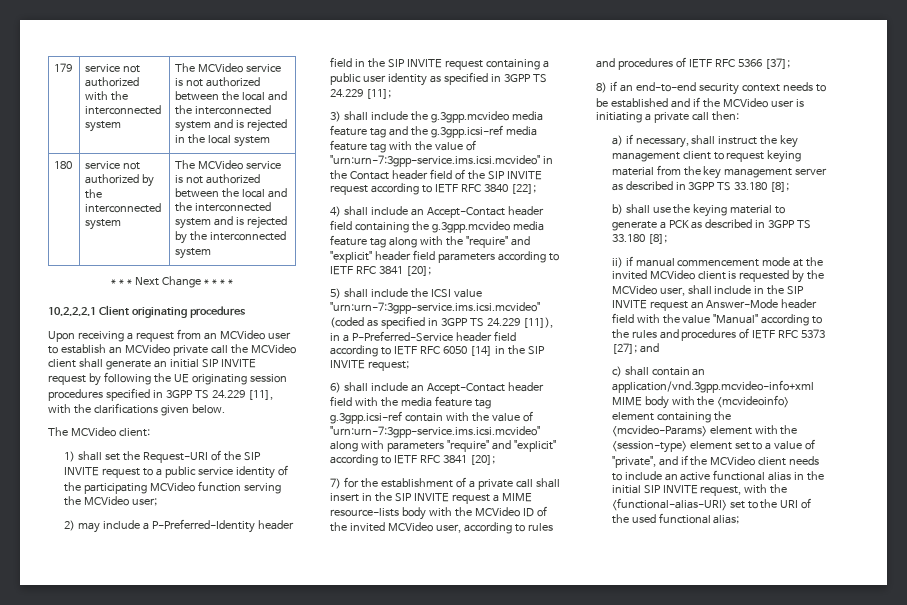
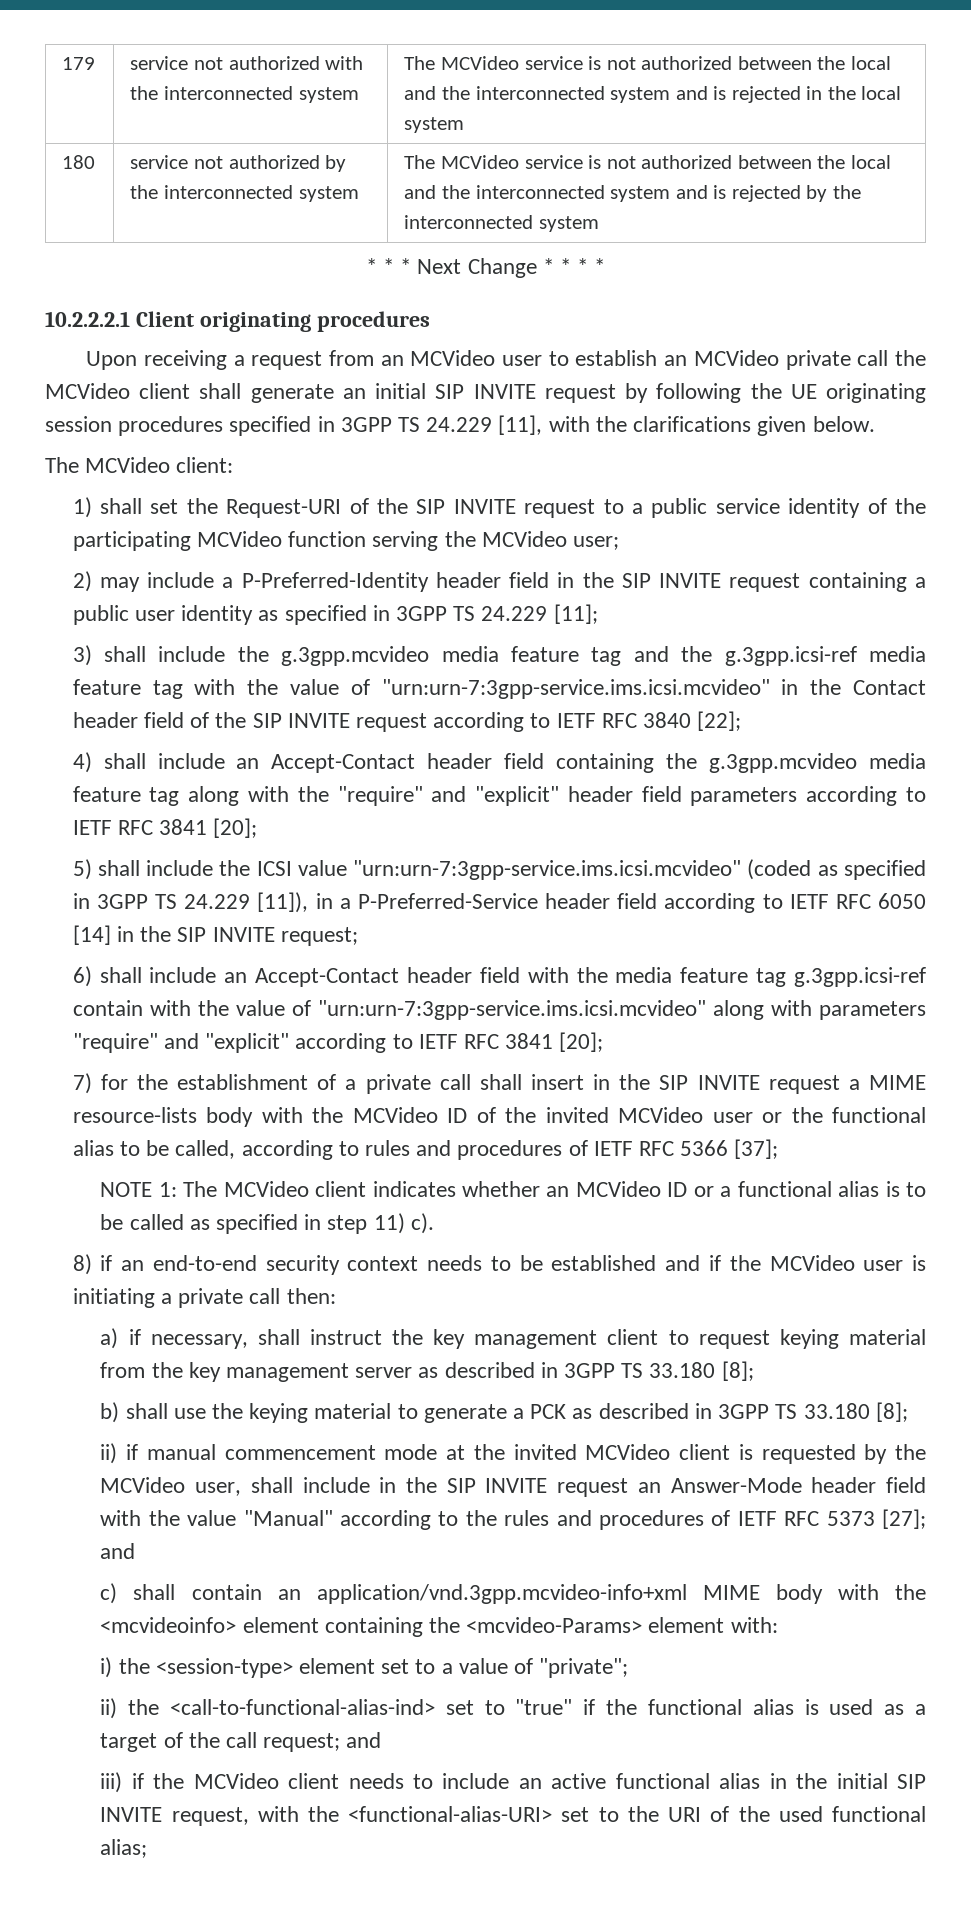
- 7) for the establishment of a private call shall insert in the SIP INVITE request a MIME resource-lists body with the MCVideo ID of the invited MCVideo user, according to rules and procedures of IETF RFC 5366 [37];
+ 7) for the establishment of a private call shall insert in the SIP INVITE request a MIME resource-lists body with the MCVideo ID of the invited MCVideo user or the functional alias to be called, according to rules and procedures of IETF RFC 5366 [37];
+ NOTE 1: The MCVideo client indicates whether an MCVideo ID or a functional alias is to be called as specified in step 11) c).
- c) shall contain an application/vnd.3gpp.mcvideo-info+xml MIME body with the <mcvideoinfo> element containing the <mcvideo-Params> element with the <session-type> element set to a value of "private", and if the MCVideo client needs to include an active functional alias in the initial SIP INVITE request, with the <functional-alias-URI> set to the URI of the used functional alias;
+ c) shall contain an application/vnd.3gpp.mcvideo-info+xml MIME body with the <mcvideoinfo> element containing the <mcvideo-Params> element with:
+ i) the <session-type> element set to a value of "private";
+ ii) the <call-to-functional-alias-ind> set to "true" if the functional alias is used as a target of the call request; and
+ iii) if the MCVideo client needs to include an active functional alias in the initial SIP INVITE request, with the <functional-alias-URI> set to the URI of the used functional alias;

